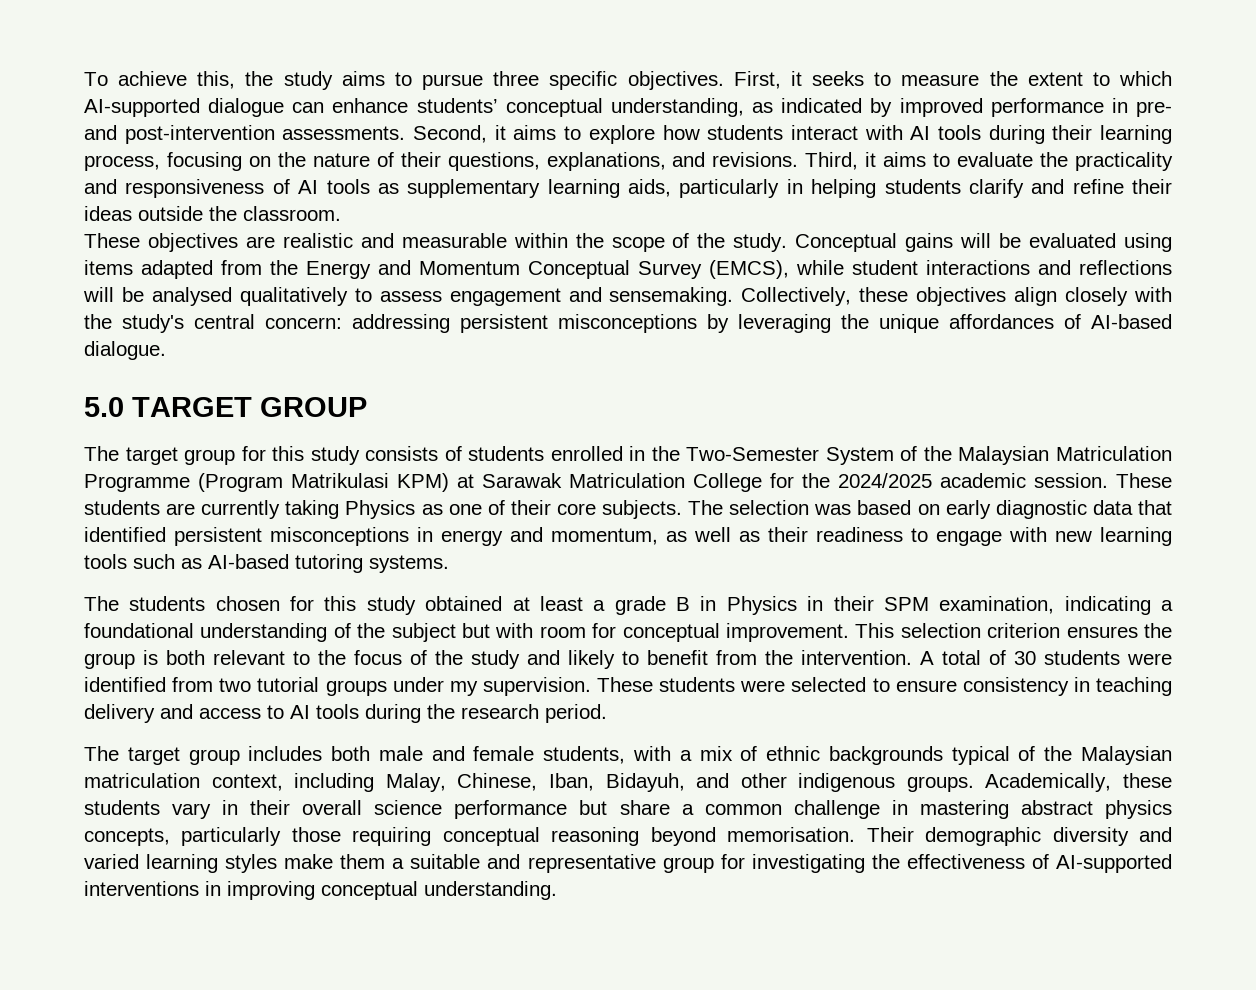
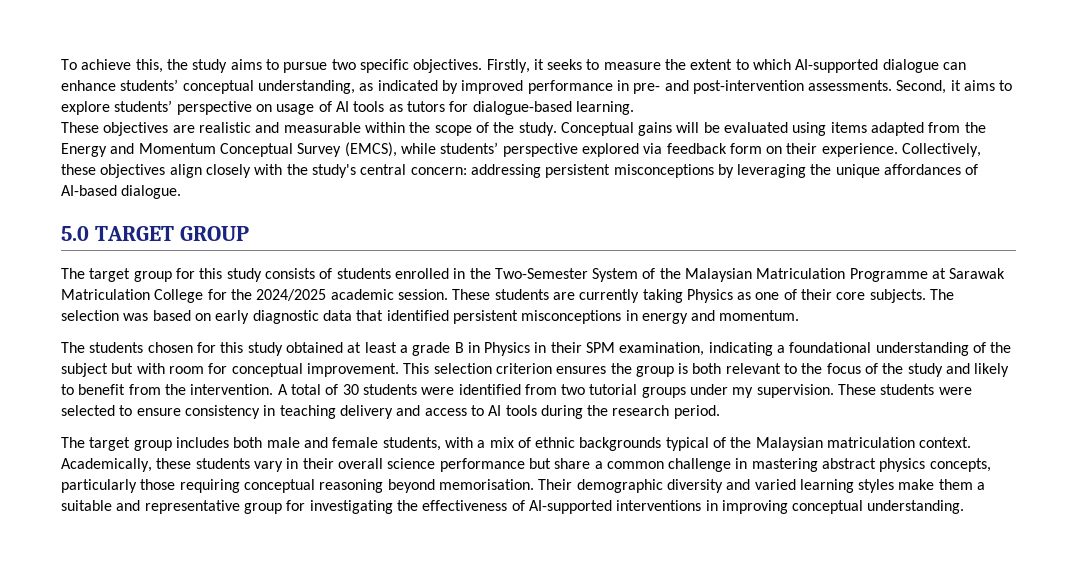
- To achieve this, the study aims to pursue three specific objectives.
+ To achieve this, the study aims to pursue two specific objectives.
- First, it seeks to measure the extent to which AI-supported dialogue can enhance students’ conceptual understanding, as indicated by improved performance in pre- and post-intervention assessments.
+ Firstly, it seeks to measure the extent to which AI-supported dialogue can enhance students’ conceptual understanding, as indicated by improved performance in pre- and post-intervention assessments.
- Second, it aims to explore how students interact with AI tools during their learning process, focusing on the nature of their questions, explanations, and revisions. Third, it aims to evaluate the practicality and responsiveness of AI tools as supplementary learning aids, particularly in helping students clarify and refine their ideas outside the classroom.
+ Second, it aims to explore students’ perspective on usage of AI tools as tutors for dialogue-based learning.
- Conceptual gains will be evaluated using items adapted from the Energy and Momentum Conceptual Survey (EMCS), while student interactions and reflections will be analysed qualitatively to assess engagement and sensemaking.
+ Conceptual gains will be evaluated using items adapted from the Energy and Momentum Conceptual Survey (EMCS), while students’ perspective explored via feedback form on their experience.
- The target group for this study consists of students enrolled in the Two-Semester System of the Malaysian Matriculation Programme (Program Matrikulasi KPM) at Sarawak Matriculation College for the 2024/2025 academic session.
+ The target group for this study consists of students enrolled in the Two-Semester System of the Malaysian Matriculation Programme at Sarawak Matriculation College for the 2024/2025 academic session.
- The selection was based on early diagnostic data that identified persistent misconceptions in energy and momentum, as well as their readiness to engage with new learning tools such as AI-based tutoring systems.
+ The selection was based on early diagnostic data that identified persistent misconceptions in energy and momentum.
- The target group includes both male and female students, with a mix of ethnic backgrounds typical of the Malaysian matriculation context, including Malay, Chinese, Iban, Bidayuh, and other indigenous groups.
+ The target group includes both male and female students, with a mix of ethnic backgrounds typical of the Malaysian matriculation context.

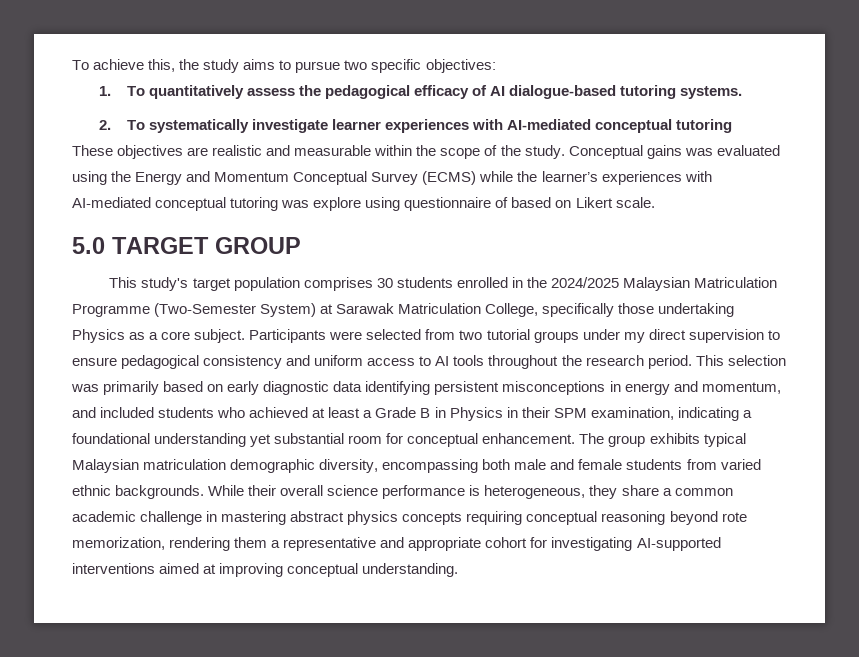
- To achieve this, the study aims to pursue two specific objectives. Firstly, it seeks to measure the extent to which AI-supported dialogue can enhance students’ conceptual understanding, as indicated by improved performance in pre- and post-intervention assessments. Second, it aims to explore students’ perspective on usage of AI tools as tutors for dialogue-based learning.
+ To achieve this, the study aims to pursue two specific objectives:
+ 1. To quantitatively assess the pedagogical efficacy of AI dialogue-based tutoring systems.
+ 2. To systematically investigate learner experiences with AI-mediated conceptual tutoring
- Conceptual gains will be evaluated using items adapted from the Energy and Momentum Conceptual Survey (EMCS), while students’ perspective explored via feedback form on their experience. Collectively, these objectives align closely with the study's central concern: addressing persistent misconceptions by leveraging the unique affordances of AI-based dialogue.
+ Conceptual gains was evaluated using the Energy and Momentum Conceptual Survey (ECMS) while the learner’s experiences with AI-mediated conceptual tutoring was explore using questionnaire of based on Likert scale.
  5.0 TARGET GROUP
- The target group for this study consists of students enrolled in the Two-Semester System of the Malaysian Matriculation Programme at Sarawak Matriculation College for the 2024/2025 academic session. These students are currently taking Physics as one of their core subjects. The selection was based on early diagnostic data that identified persistent misconceptions in energy and momentum.
- The students chosen for this study obtained at least a grade B in Physics in their SPM examination, indicating a foundational understanding of the subject but with room for conceptual improvement. This selection criterion ensures the group is both relevant to the focus of the study and likely to benefit from the intervention. A total of 30 students were identified from two tutorial groups under my supervision. These students were selected to ensure consistency in teaching delivery and access to AI tools during the research period.
- The target group includes both male and female students, with a mix of ethnic backgrounds typical of the Malaysian matriculation context. Academically, these students vary in their overall science performance but share a common challenge in mastering abstract physics concepts, particularly those requiring conceptual reasoning beyond memorisation. Their demographic diversity and varied learning styles make them a suitable and representative group for investigating the effectiveness of AI-supported interventions in improving conceptual understanding.
+ This study's target population comprises 30 students enrolled in the 2024/2025 Malaysian Matriculation Programme (Two-Semester System) at Sarawak Matriculation College, specifically those undertaking Physics as a core subject. Participants were selected from two tutorial groups under my direct supervision to ensure pedagogical consistency and uniform access to AI tools throughout the research period. This selection was primarily based on early diagnostic data identifying persistent misconceptions in energy and momentum, and included students who achieved at least a Grade B in Physics in their SPM examination, indicating a foundational understanding yet substantial room for conceptual enhancement. The group exhibits typical Malaysian matriculation demographic diversity, encompassing both male and female students from varied ethnic backgrounds. While their overall science performance is heterogeneous, they share a common academic challenge in mastering abstract physics concepts requiring conceptual reasoning beyond rote memorization, rendering them a representative and appropriate cohort for investigating AI-supported interventions aimed at improving conceptual understanding.

